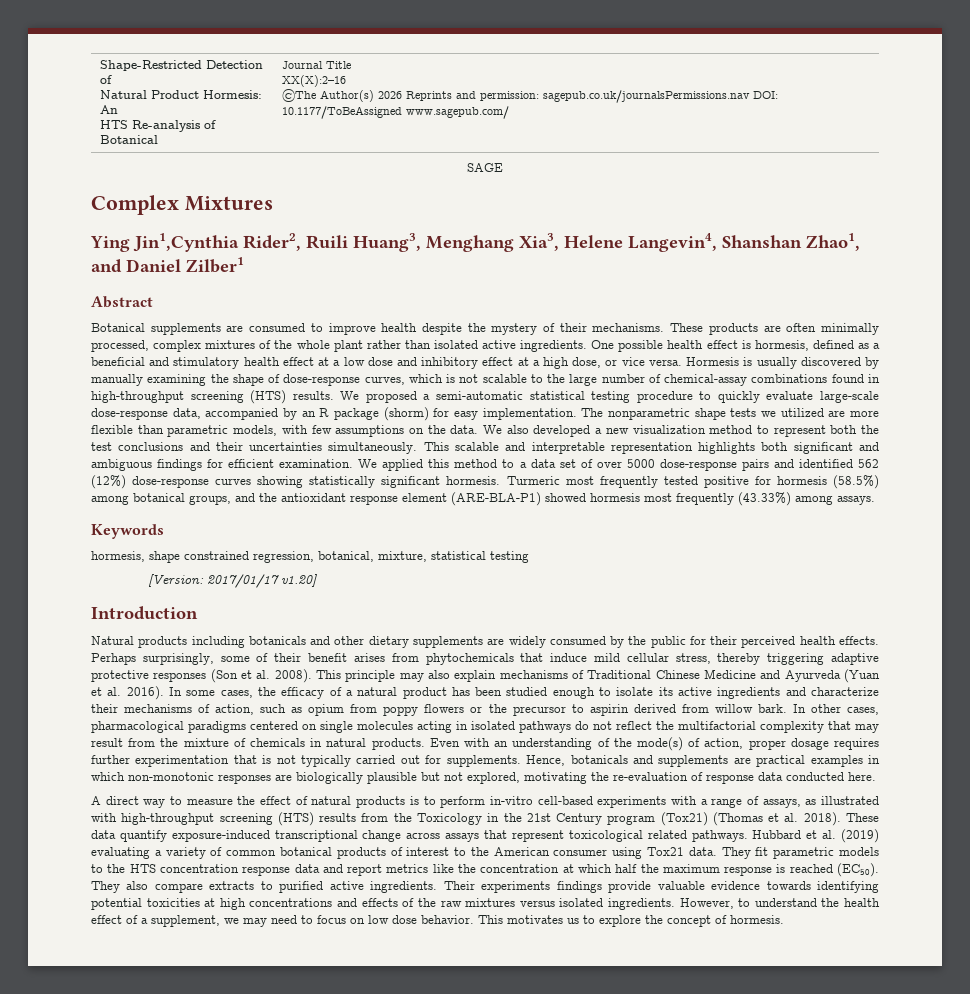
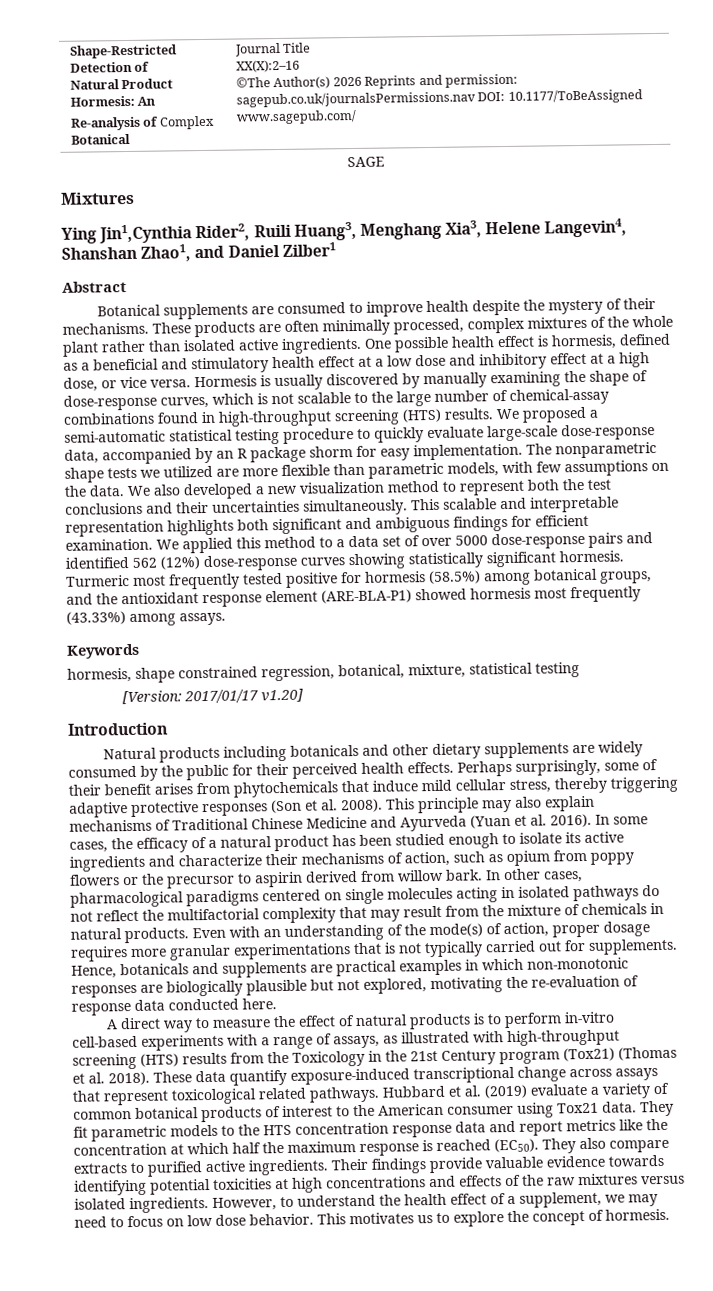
  Shape-Restricted Detection of
  Natural Product Hormesis: An
- HTS Re-analysis of Botanical | Journal Title
+ Re-analysis of Complex Botanical | Journal Title
- Complex Mixtures
+ Mixtures
- We proposed a semi-automatic statistical testing procedure to quickly evaluate large-scale dose-response data, accompanied by an R package (shorm) for easy implementation.
+ We proposed a semi-automatic statistical testing procedure to quickly evaluate large-scale dose-response data, accompanied by an R package shorm for easy implementation.
- Even with an understanding of the mode(s) of action, proper dosage requires further experimentation that is not typically carried out for supplements.
+ Even with an understanding of the mode(s) of action, proper dosage requires more granular experimentations that is not typically carried out for supplements.
- Hubbard et al. (2019) evaluating a variety of common botanical products of interest to the American consumer using Tox21 data.
+ Hubbard et al. (2019) evaluate a variety of common botanical products of interest to the American consumer using Tox21 data.
- Their experiments findings provide valuable evidence towards identifying potential toxicities at high concentrations and effects of the raw mixtures versus isolated ingredients.
+ Their findings provide valuable evidence towards identifying potential toxicities at high concentrations and effects of the raw mixtures versus isolated ingredients.

